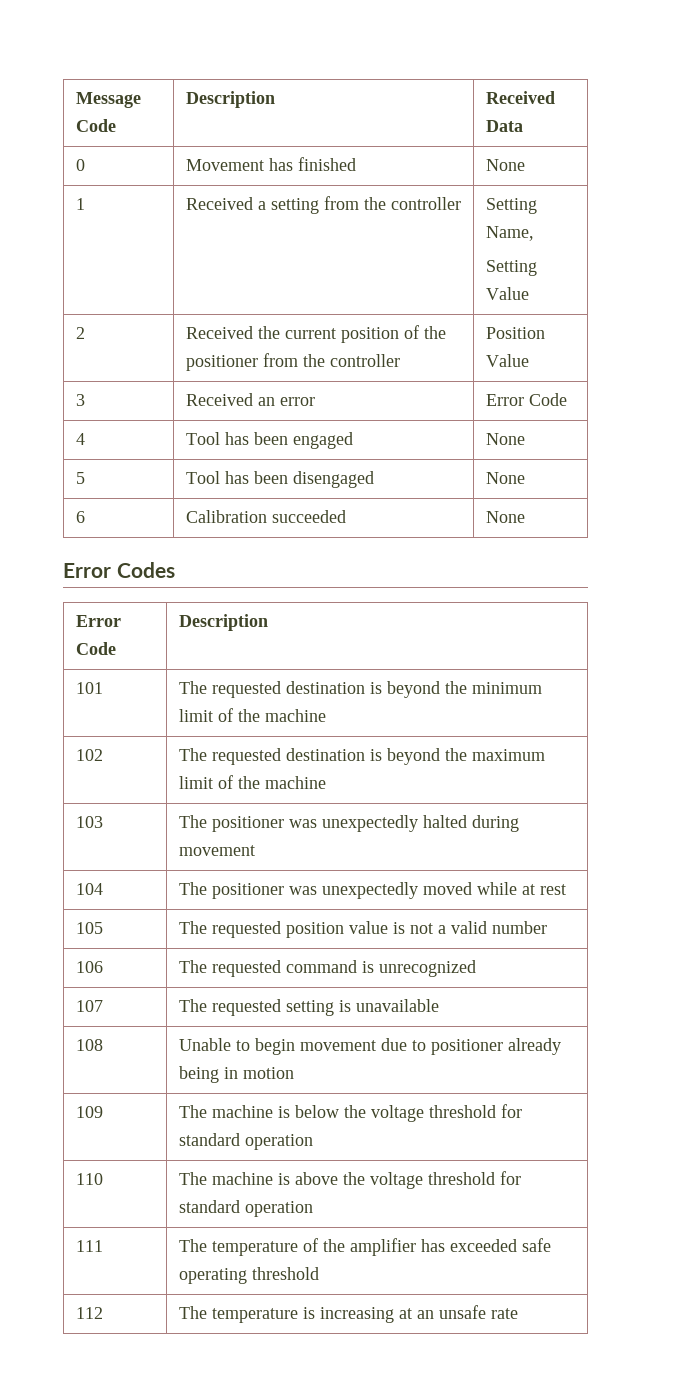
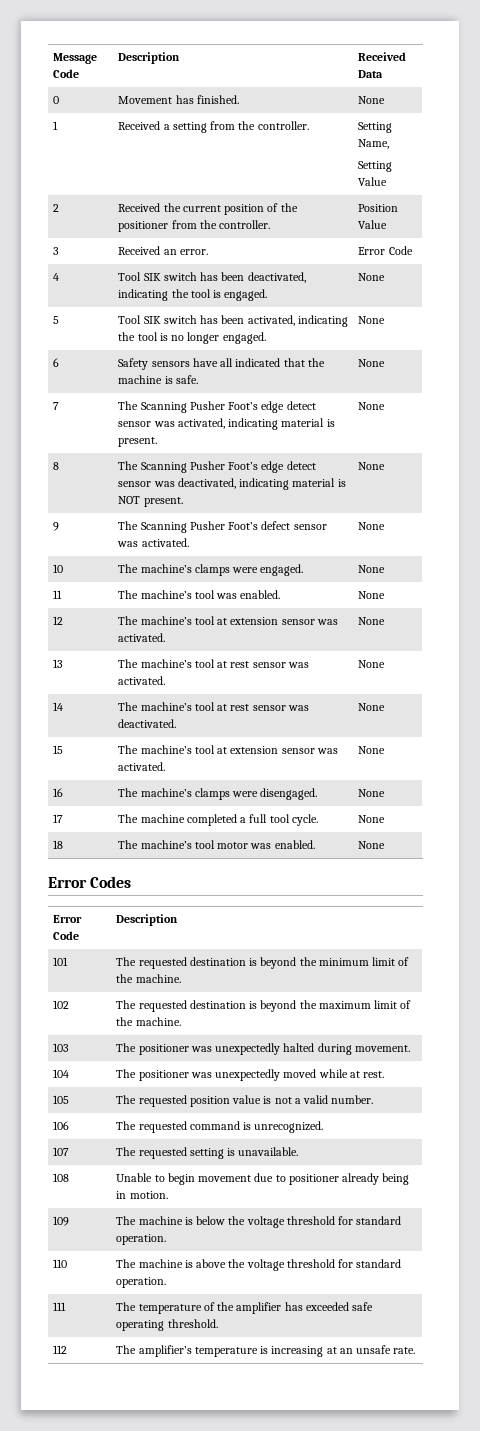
- 0 | Movement has finished | None
+ 0 | Movement has finished. | None
- 1 | Received a setting from the controller | Setting Name,
+ 1 | Received a setting from the controller. | Setting Name,
- 2 | Received the current position of the positioner from the controller | Position Value
+ 2 | Received the current position of the positioner from the controller. | Position Value
- 3 | Received an error | Error Code
+ 3 | Received an error. | Error Code
- 4 | Tool has been engaged | None
- 5 | Tool has been disengaged | None
- 6 | Calibration succeeded | None
+ 4 | Tool SIK switch has been deactivated, indicating the tool is engaged. | None
+ 5 | Tool SIK switch has been activated, indicating the tool is no longer engaged. | None
+ 6 | Safety sensors have all indicated that the machine is safe. | None
+ 7 | The Scanning Pusher Foot’s edge detect sensor was activated, indicating material is present. | None
+ 8 | The Scanning Pusher Foot’s edge detect sensor was deactivated, indicating material is NOT present. | None
+ 9 | The Scanning Pusher Foot’s defect sensor was activated. | None
+ 10 | The machine’s clamps were engaged. | None
+ 11 | The machine’s tool was enabled. | None
+ 12 | The machine’s tool at extension sensor was activated. | None
+ 13 | The machine’s tool at rest sensor was activated. | None
+ 14 | The machine’s tool at rest sensor was deactivated. | None
+ 15 | The machine’s tool at extension sensor was activated. | None
+ 16 | The machine’s clamps were disengaged. | None
+ 17 | The machine completed a full tool cycle. | None
+ 18 | The machine’s tool motor was enabled. | None
- 101 | The requested destination is beyond the minimum limit of the machine
+ 101 | The requested destination is beyond the minimum limit of the machine.
- 102 | The requested destination is beyond the maximum limit of the machine
+ 102 | The requested destination is beyond the maximum limit of the machine.
- 103 | The positioner was unexpectedly halted during movement
+ 103 | The positioner was unexpectedly halted during movement.
- 104 | The positioner was unexpectedly moved while at rest
+ 104 | The positioner was unexpectedly moved while at rest.
- 105 | The requested position value is not a valid number
+ 105 | The requested position value is not a valid number.
- 106 | The requested command is unrecognized
+ 106 | The requested command is unrecognized.
- 107 | The requested setting is unavailable
+ 107 | The requested setting is unavailable.
- 108 | Unable to begin movement due to positioner already being in motion
+ 108 | Unable to begin movement due to positioner already being in motion.
- 109 | The machine is below the voltage threshold for standard operation
+ 109 | The machine is below the voltage threshold for standard operation.
- 110 | The machine is above the voltage threshold for standard operation
+ 110 | The machine is above the voltage threshold for standard operation.
- 111 | The temperature of the amplifier has exceeded safe operating threshold
+ 111 | The temperature of the amplifier has exceeded safe operating threshold.
- 112 | The temperature is increasing at an unsafe rate
+ 112 | The amplifier’s temperature is increasing at an unsafe rate.

